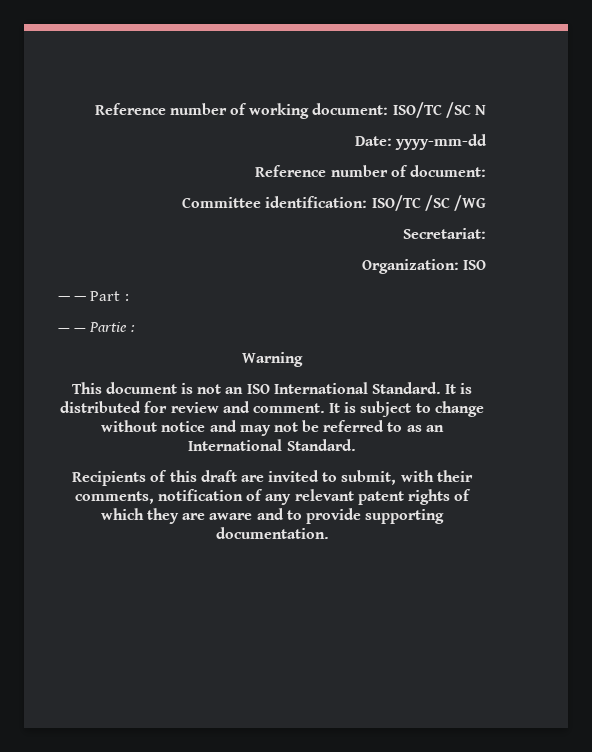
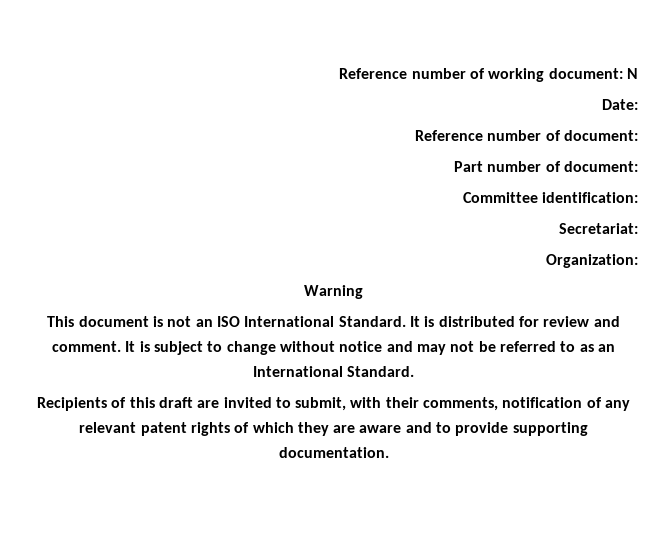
- Reference number of working document: ISO/TC /SC N
+ Reference number of working document: N
- Date: yyyy-mm-dd
+ Date:
+ Part number of document:
- Committee identification: ISO/TC /SC /WG
+ Committee identification:
- Organization: ISO
- — — Part :
- — — Partie :
+ Organization:

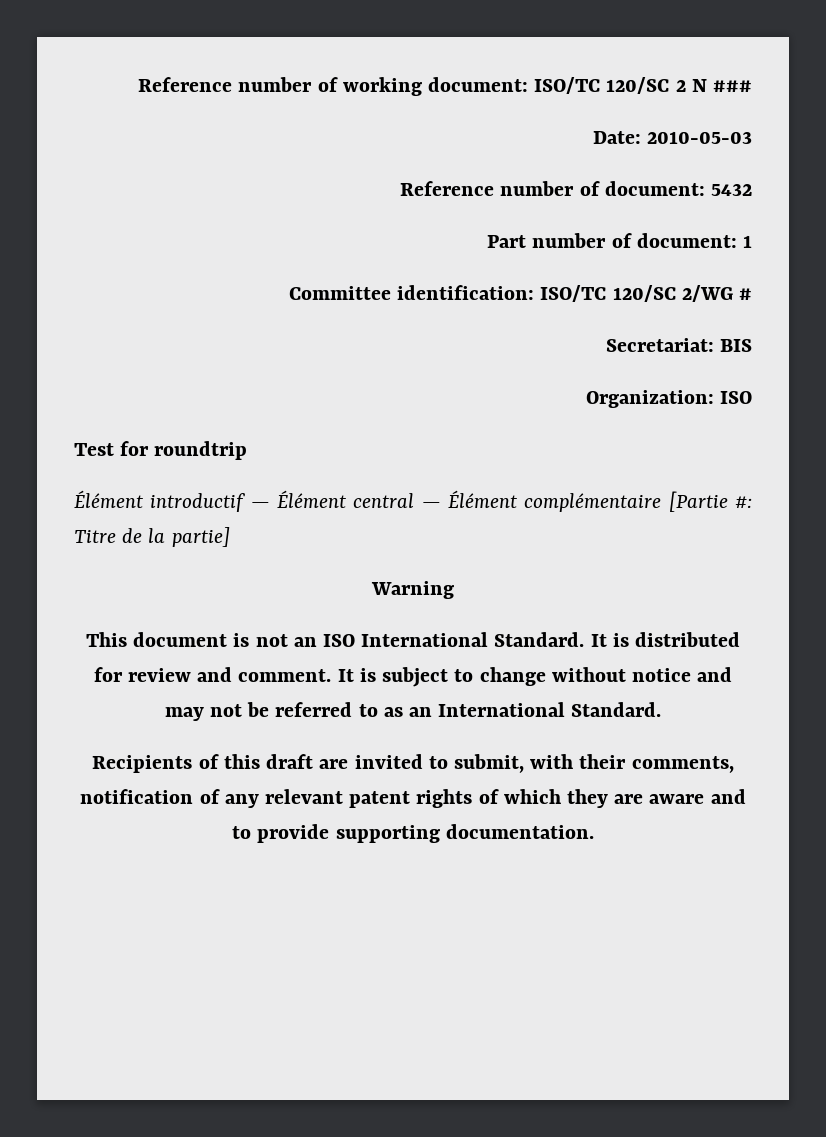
- Reference number of working document: N
+ Reference number of working document: ISO/TC 120/SC 2 N ###
- Date:
+ Date: 2010-05-03
- Reference number of document:
+ Reference number of document: 5432
- Part number of document:
+ Part number of document: 1
- Committee identification:
+ Committee identification: ISO/TC 120/SC 2/WG #
- Secretariat:
+ Secretariat: BIS
- Organization:
+ Organization: ISO
+ Test for roundtrip
+ Élément introductif — Élément central — Élément complémentaire [Partie #: Titre de la partie]

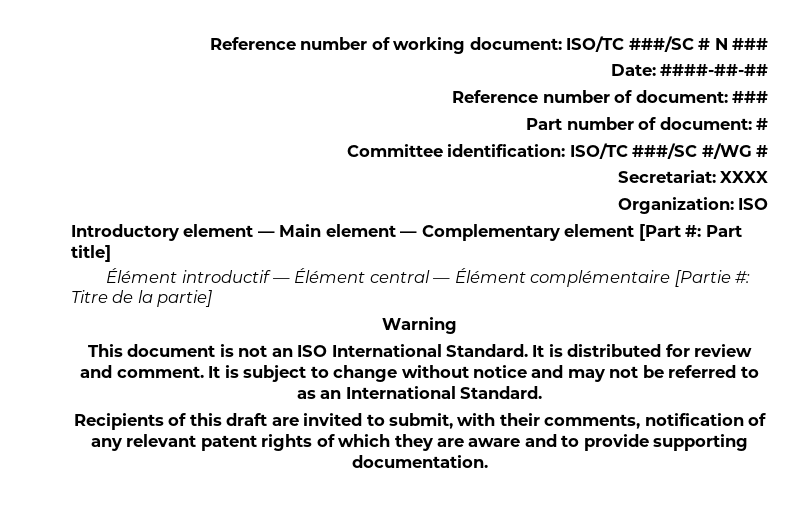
- Reference number of working document: ISO/TC 120/SC 2 N ###
+ Reference number of working document: ISO/TC ###/SC # N ###
- Date: 2010-05-03
+ Date: ####-##-##
- Reference number of document: 5432
+ Reference number of document: ###
- Part number of document: 1
+ Part number of document: #
- Committee identification: ISO/TC 120/SC 2/WG #
+ Committee identification: ISO/TC ###/SC #/WG #
- Secretariat: BIS
+ Secretariat: XXXX
- Test for roundtrip
+ Introductory element — Main element — Complementary element [Part #: Part title]

